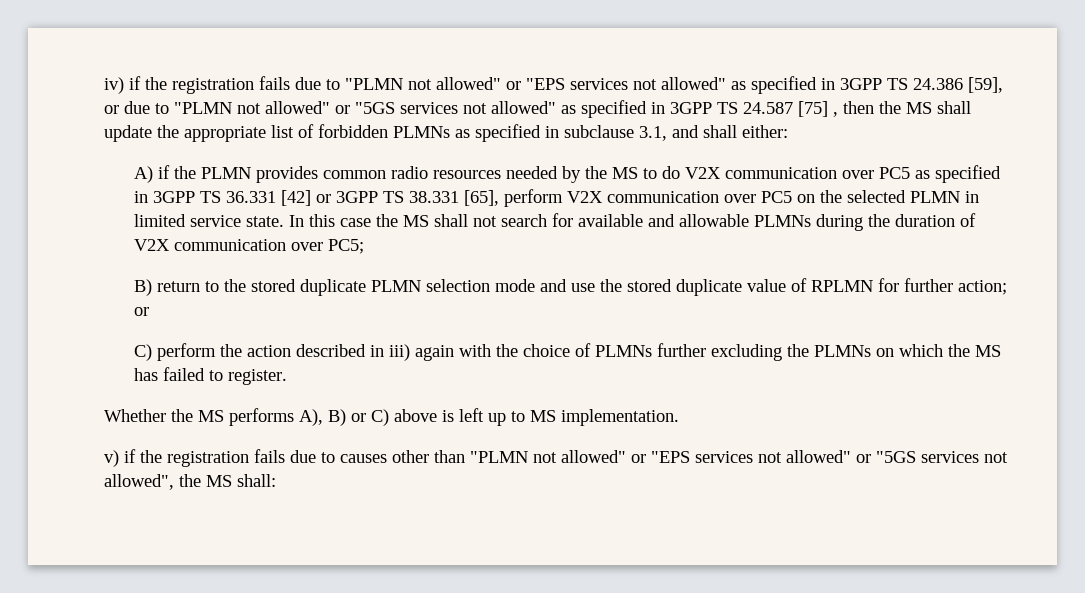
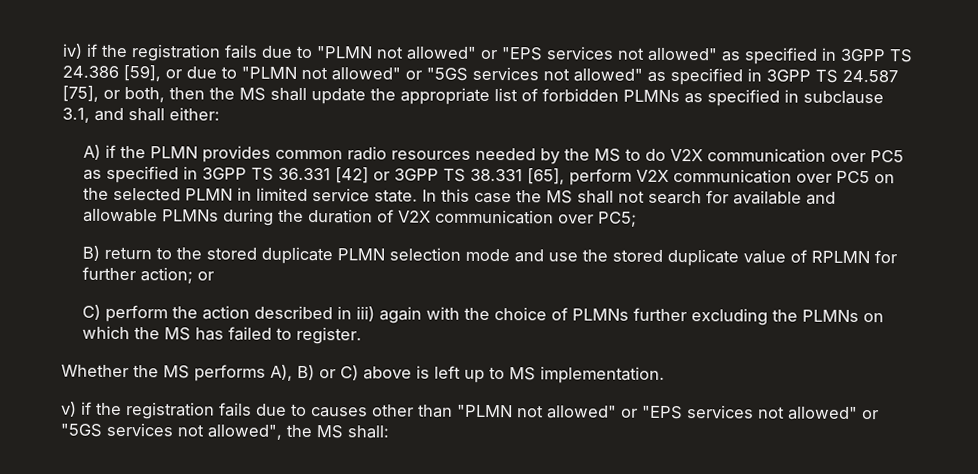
- iv) if the registration fails due to "PLMN not allowed" or "EPS services not allowed" as specified in 3GPP TS 24.386 [59], or due to "PLMN not allowed" or "5GS services not allowed" as specified in 3GPP TS 24.587 [75] , then the MS shall update the appropriate list of forbidden PLMNs as specified in subclause 3.1, and shall either:
+ iv) if the registration fails due to "PLMN not allowed" or "EPS services not allowed" as specified in 3GPP TS 24.386 [59], or due to "PLMN not allowed" or "5GS services not allowed" as specified in 3GPP TS 24.587 [75], or both, then the MS shall update the appropriate list of forbidden PLMNs as specified in subclause 3.1, and shall either:

